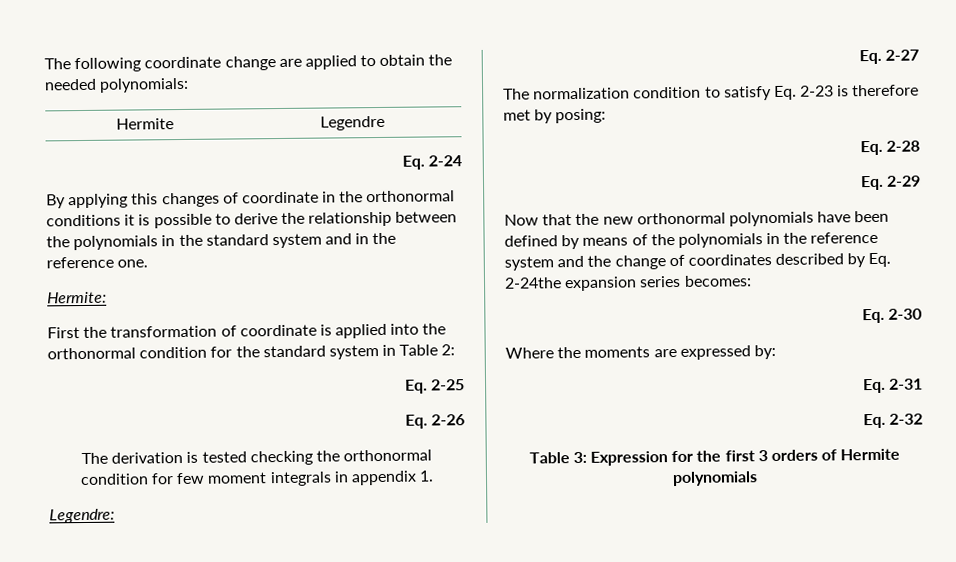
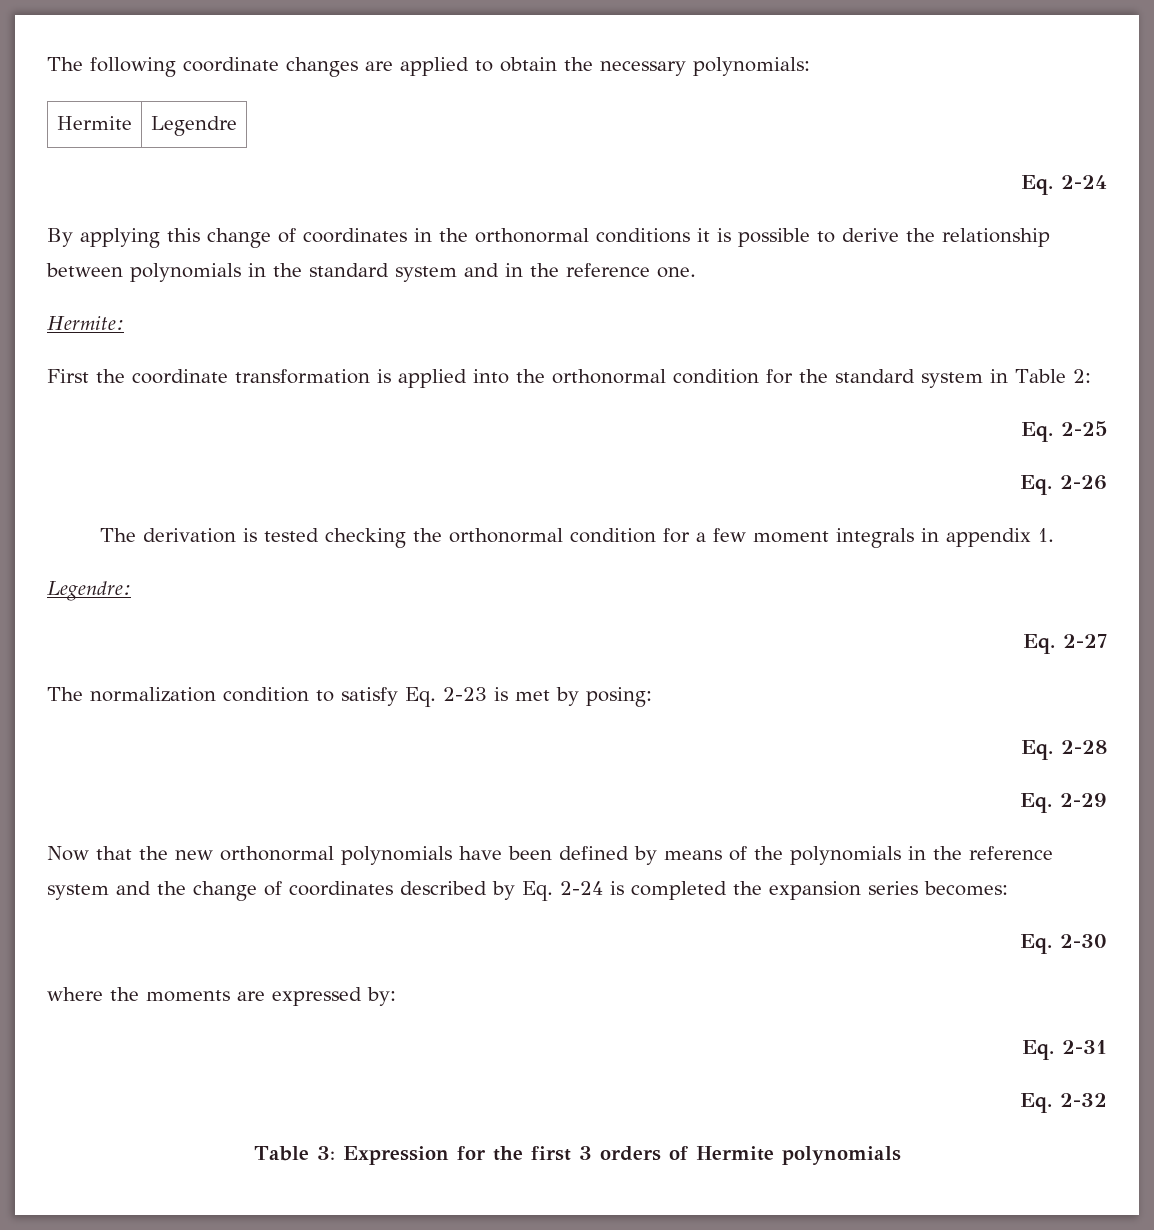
- The following coordinate change are applied to obtain the needed polynomials:
+ The following coordinate changes are applied to obtain the necessary polynomials:
- By applying this changes of coordinate in the orthonormal conditions it is possible to derive the relationship between the polynomials in the standard system and in the reference one.
+ By applying this change of coordinates in the orthonormal conditions it is possible to derive the relationship between polynomials in the standard system and in the reference one.
- First the transformation of coordinate is applied into the orthonormal condition for the standard system in Table 2:
+ First the coordinate transformation is applied into the orthonormal condition for the standard system in Table 2:
- The derivation is tested checking the orthonormal condition for few moment integrals in appendix 1.
+ The derivation is tested checking the orthonormal condition for a few moment integrals in appendix 1.
- The normalization condition to satisfy Eq. 2-23 is therefore met by posing:
+ The normalization condition to satisfy Eq. 2-23 is met by posing:
- Now that the new orthonormal polynomials have been defined by means of the polynomials in the reference system and the change of coordinates described by Eq. 2-24the expansion series becomes:
+ Now that the new orthonormal polynomials have been defined by means of the polynomials in the reference system and the change of coordinates described by Eq. 2-24 is completed the expansion series becomes:
- Where the moments are expressed by:
+ where the moments are expressed by:

